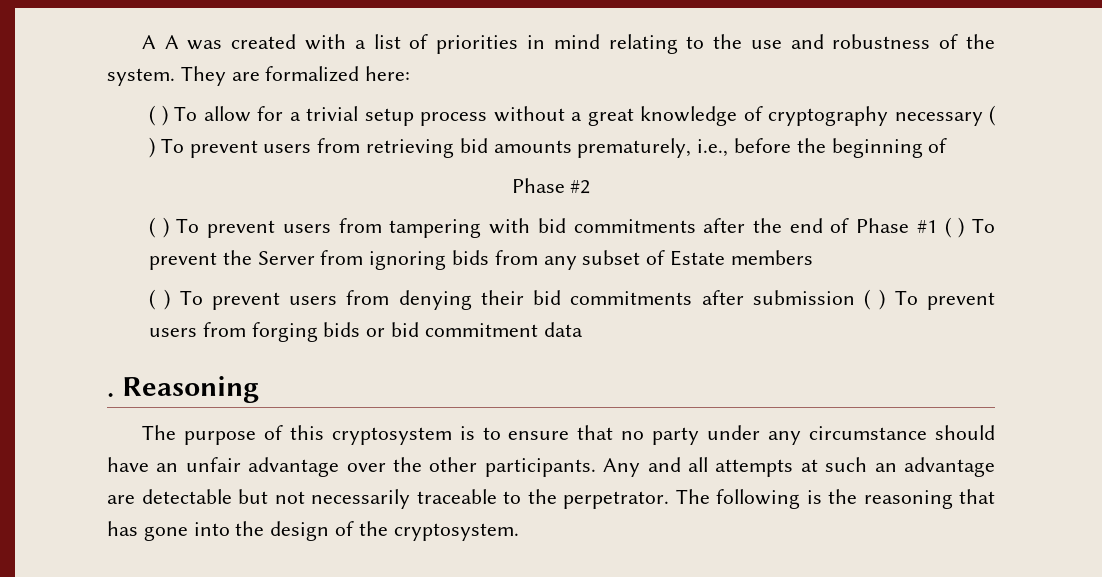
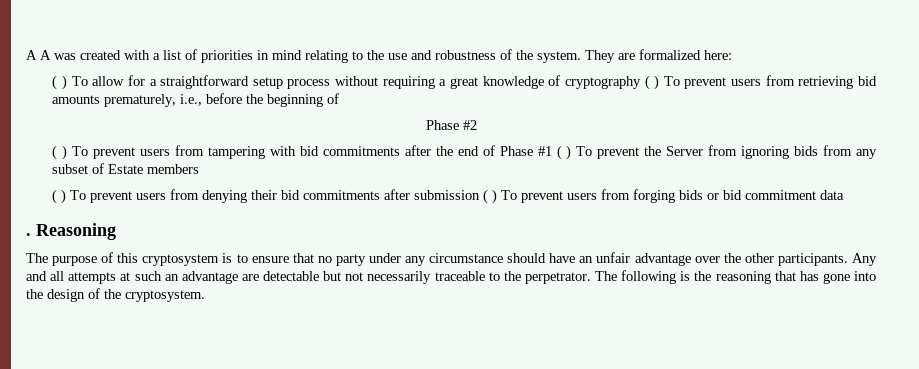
- ( ) To allow for a trivial setup process without a great knowledge of cryptography necessary ( ) To prevent users from retrieving bid amounts prematurely, i.e., before the beginning of
+ ( ) To allow for a straightforward setup process without requiring a great knowledge of cryptography ( ) To prevent users from retrieving bid amounts prematurely, i.e., before the beginning of

